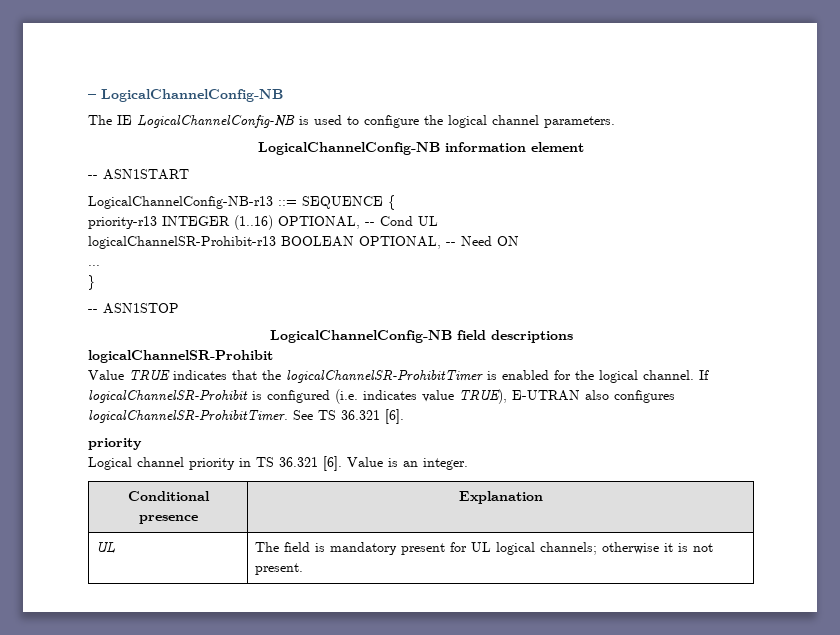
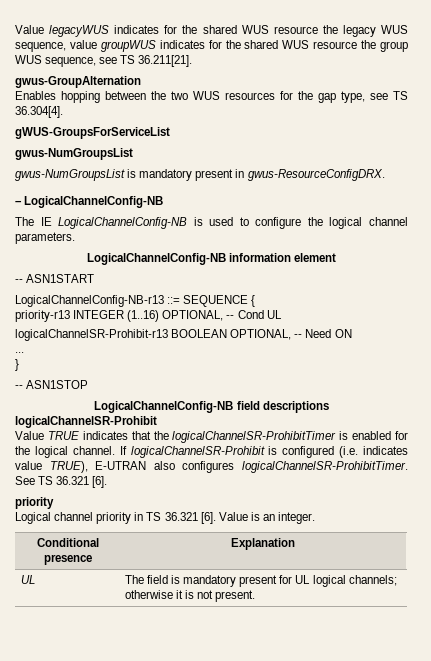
+ Value legacyWUS indicates for the shared WUS resource the legacy WUS sequence, value groupWUS indicates for the shared WUS resource the group WUS sequence, see TS 36.211[21].
+ gwus-GroupAlternation
+ Enables hopping between the two WUS resources for the gap type, see TS 36.304[4].
+ gWUS-GroupsForServiceList
+ gwus-NumGroupsList
+ gwus-NumGroupsList is mandatory present in gwus-ResourceConfigDRX.

